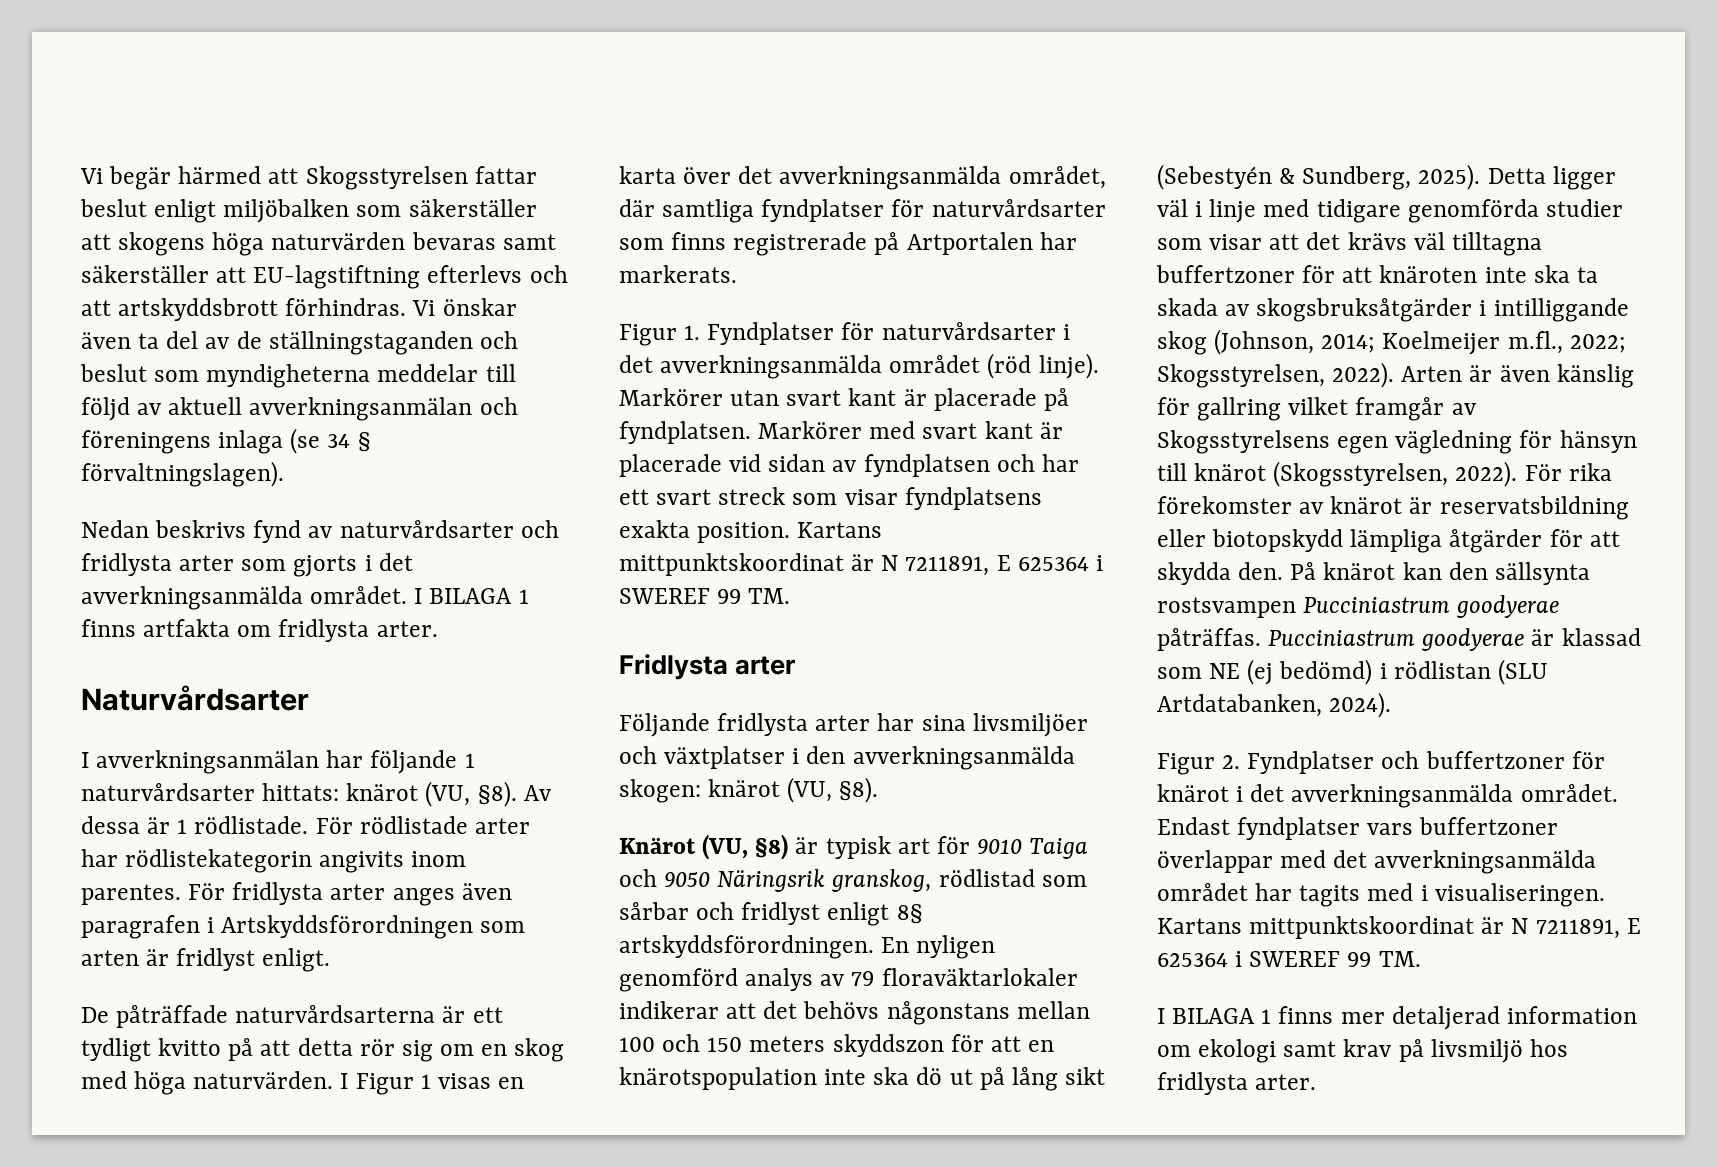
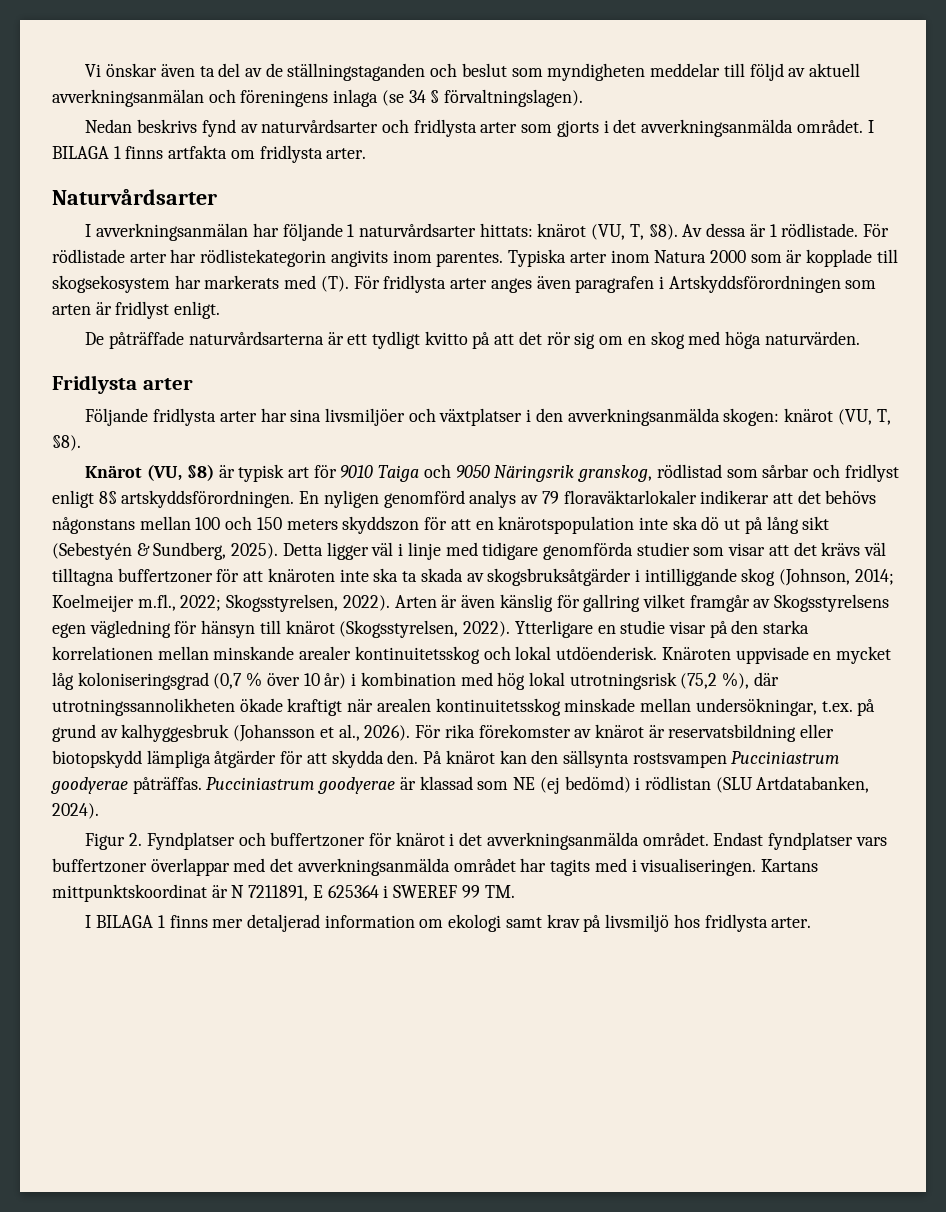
- Vi begär härmed att Skogsstyrelsen fattar beslut enligt miljöbalken som säkerställer att skogens höga naturvärden bevaras samt säkerställer att EU-lagstiftning efterlevs och att artskyddsbrott förhindras. Vi önskar även ta del av de ställningstaganden och beslut som myndigheterna meddelar till följd av aktuell avverkningsanmälan och föreningens inlaga (se 34 § förvaltningslagen).
+ Vi önskar även ta del av de ställningstaganden och beslut som myndigheten meddelar till följd av aktuell avverkningsanmälan och föreningens inlaga (se 34 § förvaltningslagen).
- I avverkningsanmälan har följande 1 naturvårdsarter hittats: knärot (VU, §8).
+ I avverkningsanmälan har följande 1 naturvårdsarter hittats: knärot (VU, T, §8).
- För fridlysta arter anges även paragrafen i Artskyddsförordningen som arten är fridlyst enligt.
+ Typiska arter inom Natura 2000 som är kopplade till skogsekosystem har markerats med (T). För fridlysta arter anges även paragrafen i Artskyddsförordningen som arten är fridlyst enligt.
- De påträffade naturvårdsarterna är ett tydligt kvitto på att detta rör sig om en skog med höga naturvärden. I Figur 1 visas en karta över det avverkningsanmälda området, där samtliga fyndplatser för naturvårdsarter som finns registrerade på Artportalen har markerats.
- Figur 1. Fyndplatser för naturvårdsarter i det avverkningsanmälda området (röd linje). Markörer utan svart kant är placerade på fyndplatsen. Markörer med svart kant är placerade vid sidan av fyndplatsen och har ett svart streck som visar fyndplatsens exakta position. Kartans mittpunktskoordinat är N 7211891, E 625364 i SWEREF 99 TM.
+ De påträffade naturvårdsarterna är ett tydligt kvitto på att det rör sig om en skog med höga naturvärden.
- Följande fridlysta arter har sina livsmiljöer och växtplatser i den avverkningsanmälda skogen: knärot (VU, §8).
+ Följande fridlysta arter har sina livsmiljöer och växtplatser i den avverkningsanmälda skogen: knärot (VU, T, §8).
+ Ytterligare en studie visar på den starka korrelationen mellan minskande arealer kontinuitetsskog och lokal utdöenderisk. Knäroten uppvisade en mycket låg koloniseringsgrad (0,7 % över 10 år) i kombination med hög lokal utrotningsrisk (75,2 %), där utrotningssannolikheten ökade kraftigt när arealen kontinuitetsskog minskade mellan undersökningar, t.ex. på grund av kalhyggesbruk (Johansson et al., 2026).

